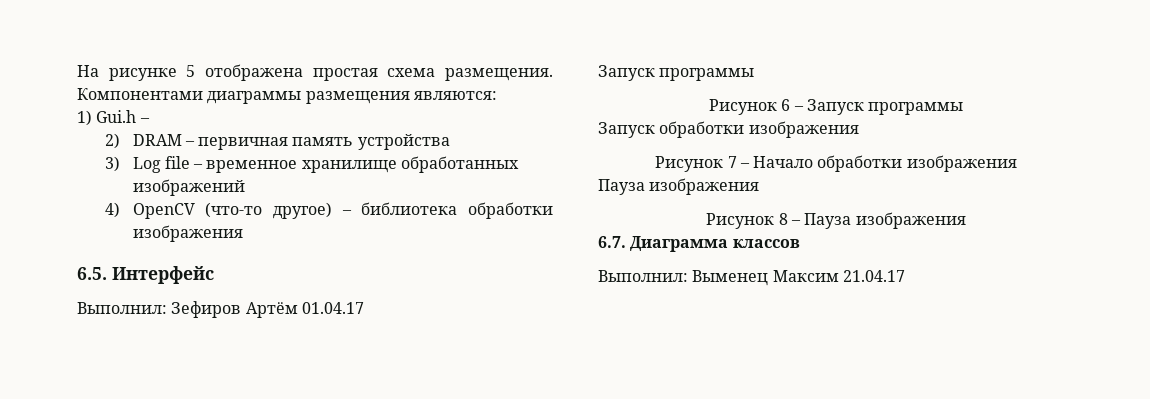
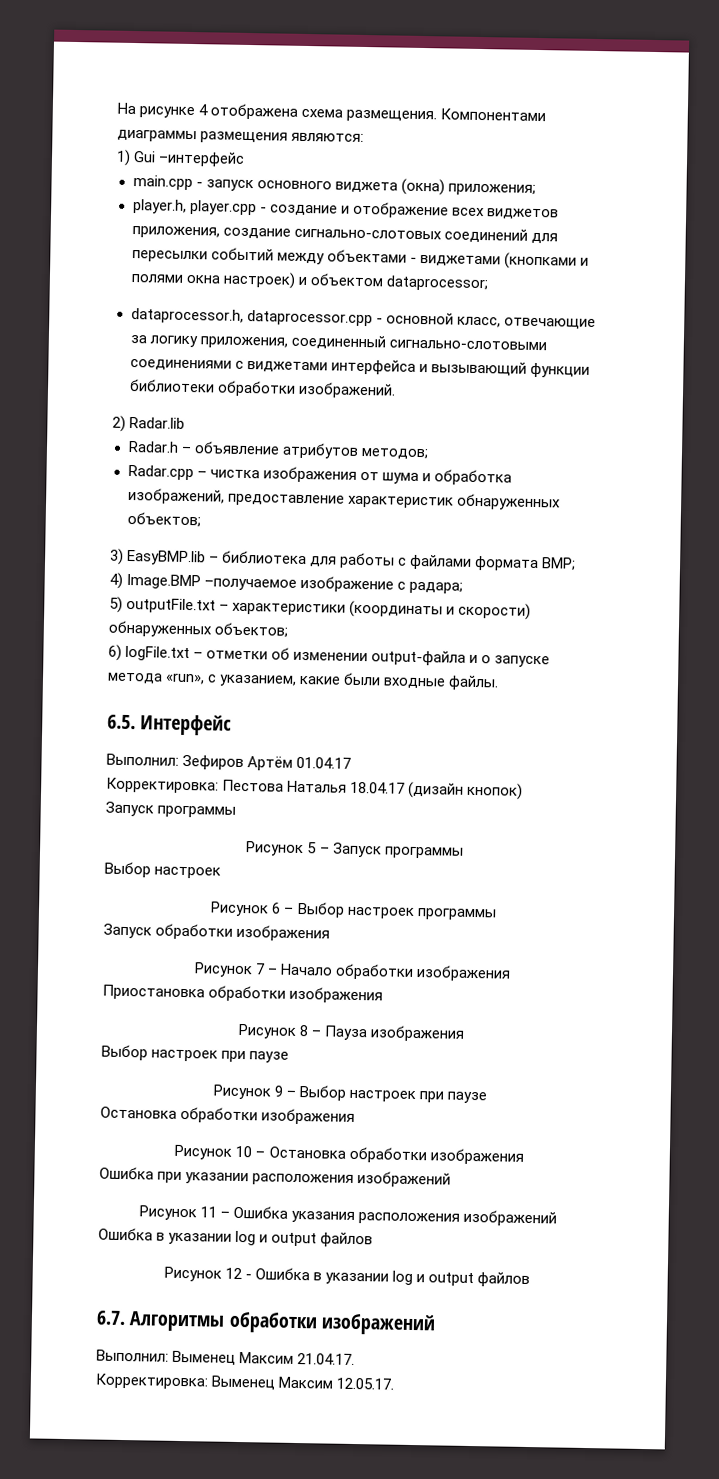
- На рисунке 5 отображена простая схема размещения.
+ На рисунке 4 отображена схема размещения.
- 1) Gui.h –
- 2) DRAM – первичная память устройства
- 3) Log file – временное хранилище обработанных изображений
- 4) OpenCV (что-то другое) – библиотека обработки изображения
+ 1) Gui –интерфейс
+ main.cpp - запуск основного виджета (окна) приложения;
+ player.h, player.cpp - создание и отображение всех виджетов приложения, создание сигнально-слотовых соединений для пересылки событий между объектами - виджетами (кнопками и полями окна настроек) и объектом dataprocessor;
+ dataprocessor.h, dataprocessor.cpp - основной класс, отвечающие за логику приложения, соединенный сигнально-слотовыми соединениями с виджетами интерфейса и вызывающий функции библиотеки обработки изображений.
+ 2) Radar.lib
+ Radar.h – объявление атрибутов методов;
+ Radar.cpp – чистка изображения от шума и обработка изображений, предоставление характеристик обнаруженных объектов;
+ 3) EasyBMP.lib – библиотека для работы с файлами формата BMP;
+ 4) Image.BMP –получаемое изображение с радара;
+ 5) outputFile.txt – характеристики (координаты и скорости) обнаруженных объектов;
+ 6) logFile.txt – отметки об изменении output-файла и о запуске метода «run», с указанием, какие были входные файлы.
  Выполнил: Зефиров Артём 01.04.17
+ Корректировка: Пестова Наталья 18.04.17 (дизайн кнопок)
  Запуск программы
+ Рисунок 5 – Запуск программы
+ Выбор настроек
- Рисунок 6 – Запуск программы
+ Рисунок 6 – Выбор настроек программы
  Рисунок 7 – Начало обработки изображения
- Пауза изображения
+ Приостановка обработки изображения
  Рисунок 8 – Пауза изображения
- 6.7. Диаграмма классов
- Выполнил: Выменец Максим 21.04.17
+ Выбор настроек при паузе
+ Рисунок 9 – Выбор настроек при паузе
+ Остановка обработки изображения
+ Рисунок 10 – Остановка обработки изображения
+ Ошибка при указании расположения изображений
+ Рисунок 11 – Ошибка указания расположения изображений
+ Ошибка в указании log и output файлов
+ Рисунок 12 - Ошибка в указании log и output файлов
+ 6.7. Алгоритмы обработки изображений
+ Выполнил: Выменец Максим 21.04.17.
+ Корректировка: Выменец Максим 12.05.17.

